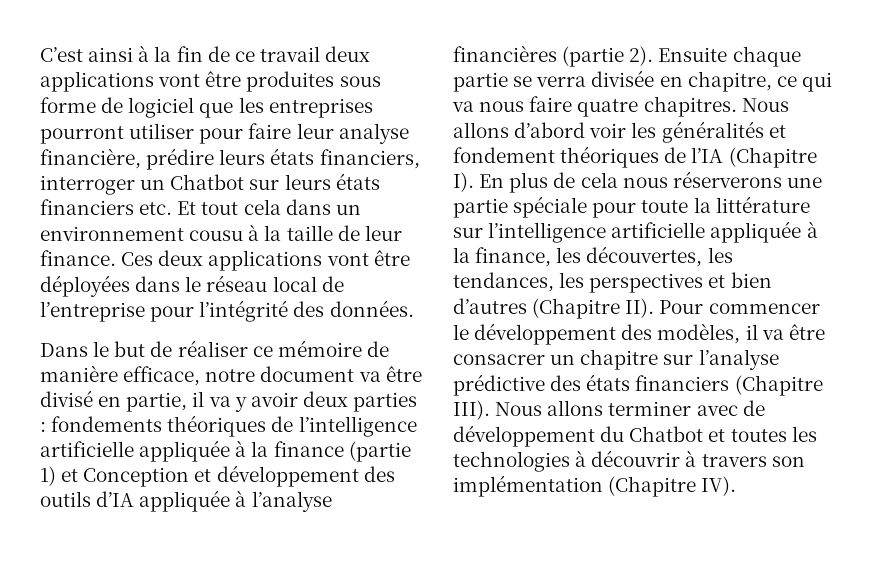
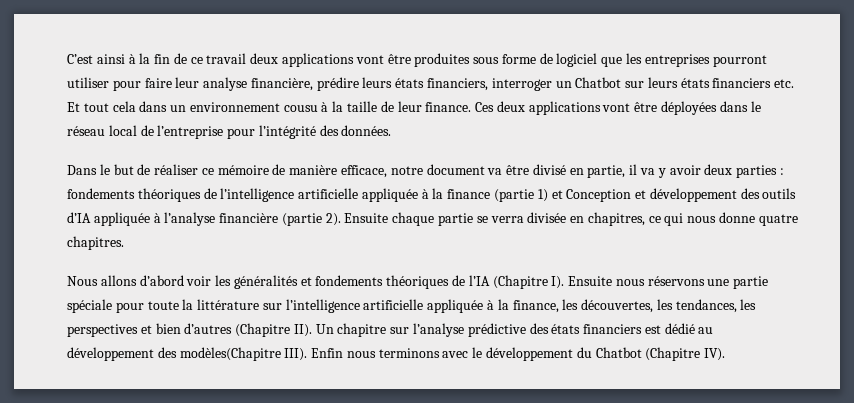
- Dans le but de réaliser ce mémoire de manière efficace, notre document va être divisé en partie, il va y avoir deux parties : fondements théoriques de l’intelligence artificielle appliquée à la finance (partie 1) et Conception et développement des outils d’IA appliquée à l’analyse financières (partie 2).
+ Dans le but de réaliser ce mémoire de manière efficace, notre document va être divisé en partie, il va y avoir deux parties : fondements théoriques de l’intelligence artificielle appliquée à la finance (partie 1) et Conception et développement des outils d’IA appliquée à l’analyse financière (partie 2).
- Ensuite chaque partie se verra divisée en chapitre, ce qui va nous faire quatre chapitres. Nous allons d’abord voir les généralités et fondement théoriques de l’IA (Chapitre I). En plus de cela nous réserverons une partie spéciale pour toute la littérature sur l’intelligence artificielle appliquée à la finance, les découvertes, les tendances, les perspectives et bien d’autres (Chapitre II). Pour commencer le développement des modèles, il va être consacrer un chapitre sur l’analyse prédictive des états financiers (Chapitre III). Nous allons terminer avec de développement du Chatbot et toutes les technologies à découvrir à travers son implémentation (Chapitre IV).
+ Ensuite chaque partie se verra divisée en chapitres, ce qui nous donne quatre chapitres.
+ Nous allons d’abord voir les généralités et fondements théoriques de l’IA (Chapitre I). Ensuite nous réservons une partie spéciale pour toute la littérature sur l’intelligence artificielle appliquée à la finance, les découvertes, les tendances, les perspectives et bien d’autres (Chapitre II). Un chapitre sur l’analyse prédictive des états financiers est dédié au développement des modèles(Chapitre III). Enfin nous terminons avec le développement du Chatbot (Chapitre IV).

